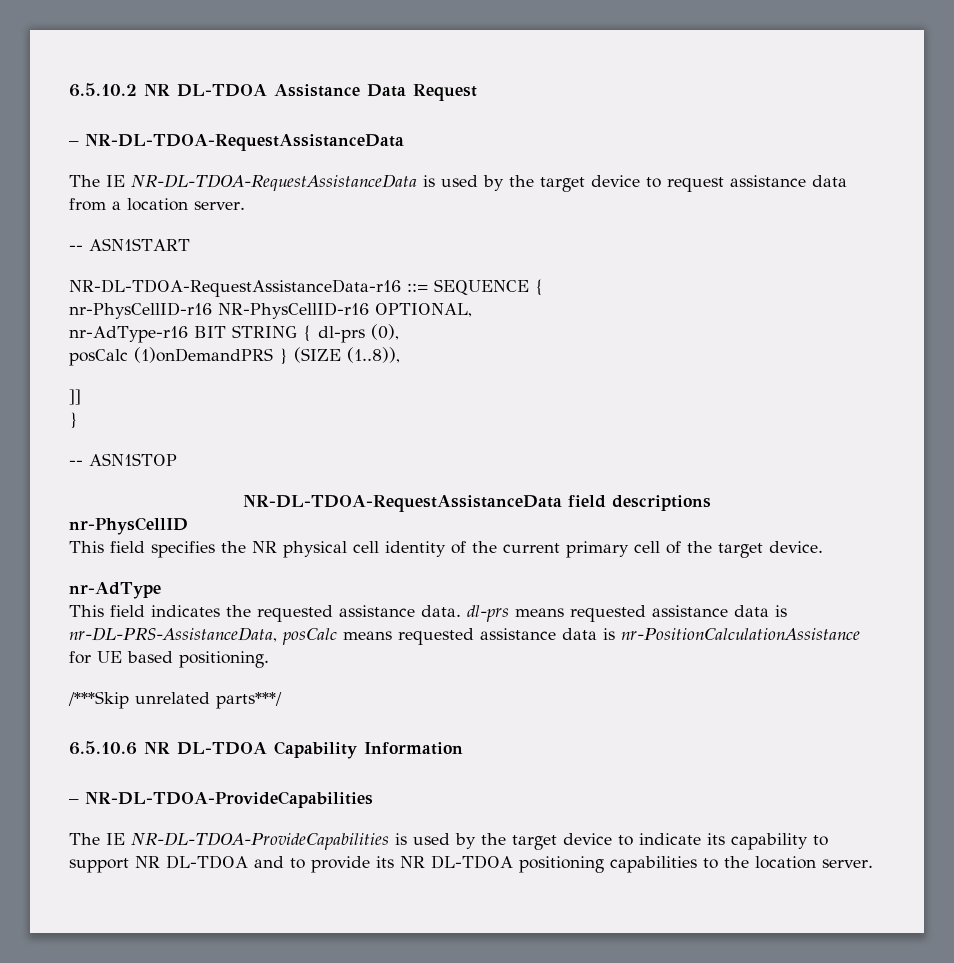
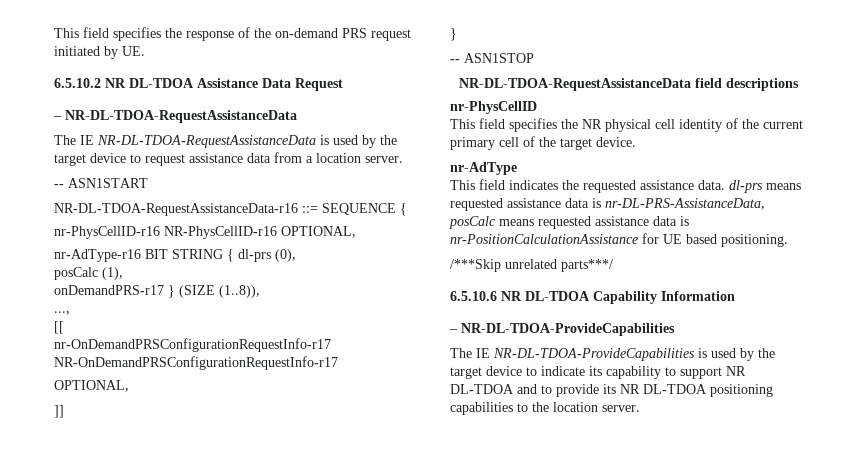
+ This field specifies the response of the on-demand PRS request initiated by UE.
- posCalc (1)onDemandPRS } (SIZE (1..8)),
+ posCalc (1),
+ onDemandPRS-r17 } (SIZE (1..8)),
+ ...,
+ [[
+ nr-OnDemandPRSConfigurationRequestInfo-r17 NR-OnDemandPRSConfigurationRequestInfo-r17
+ OPTIONAL,

